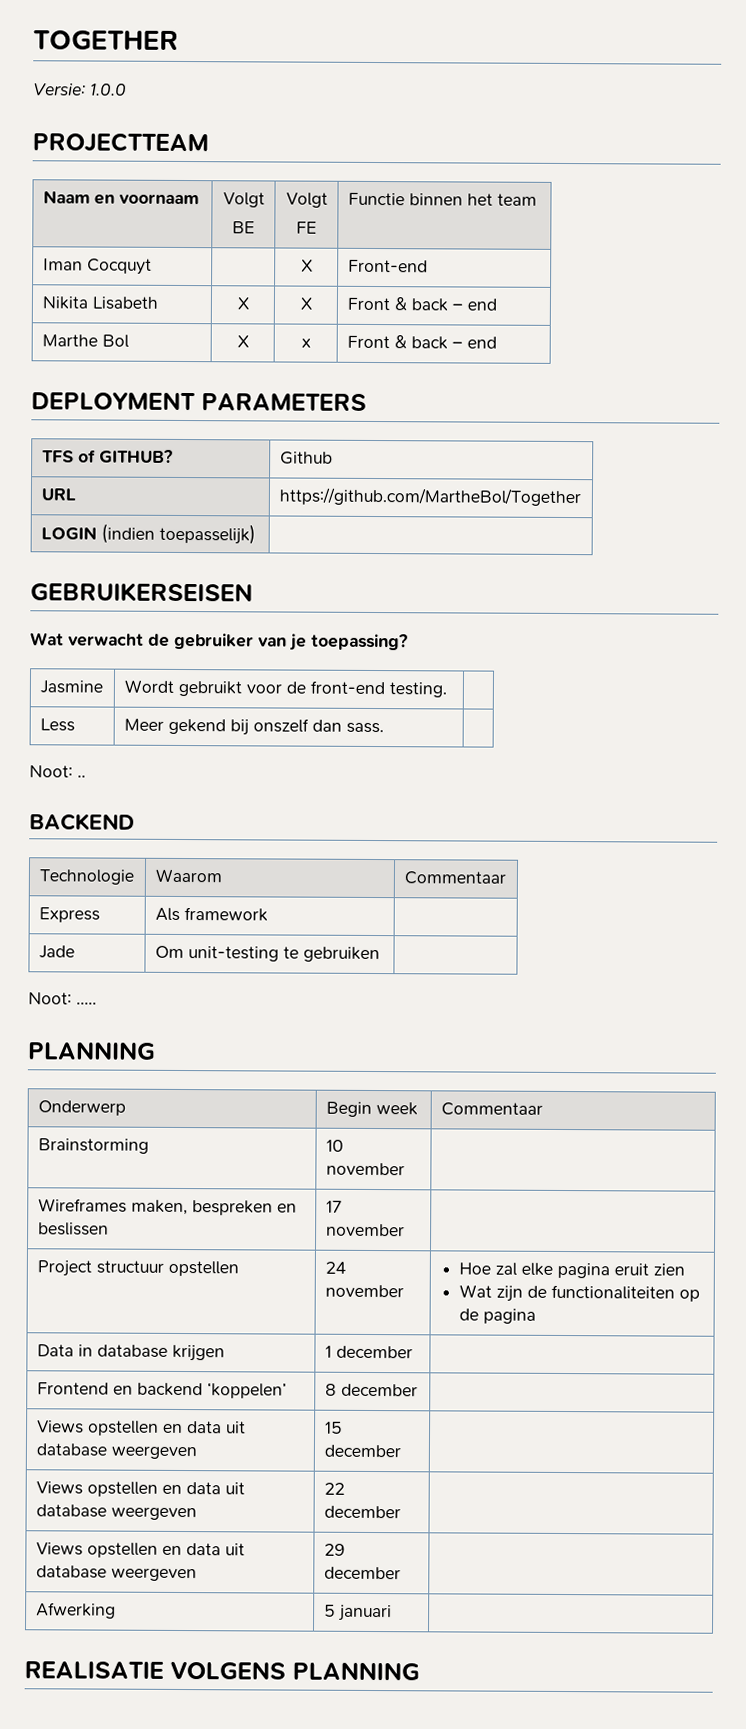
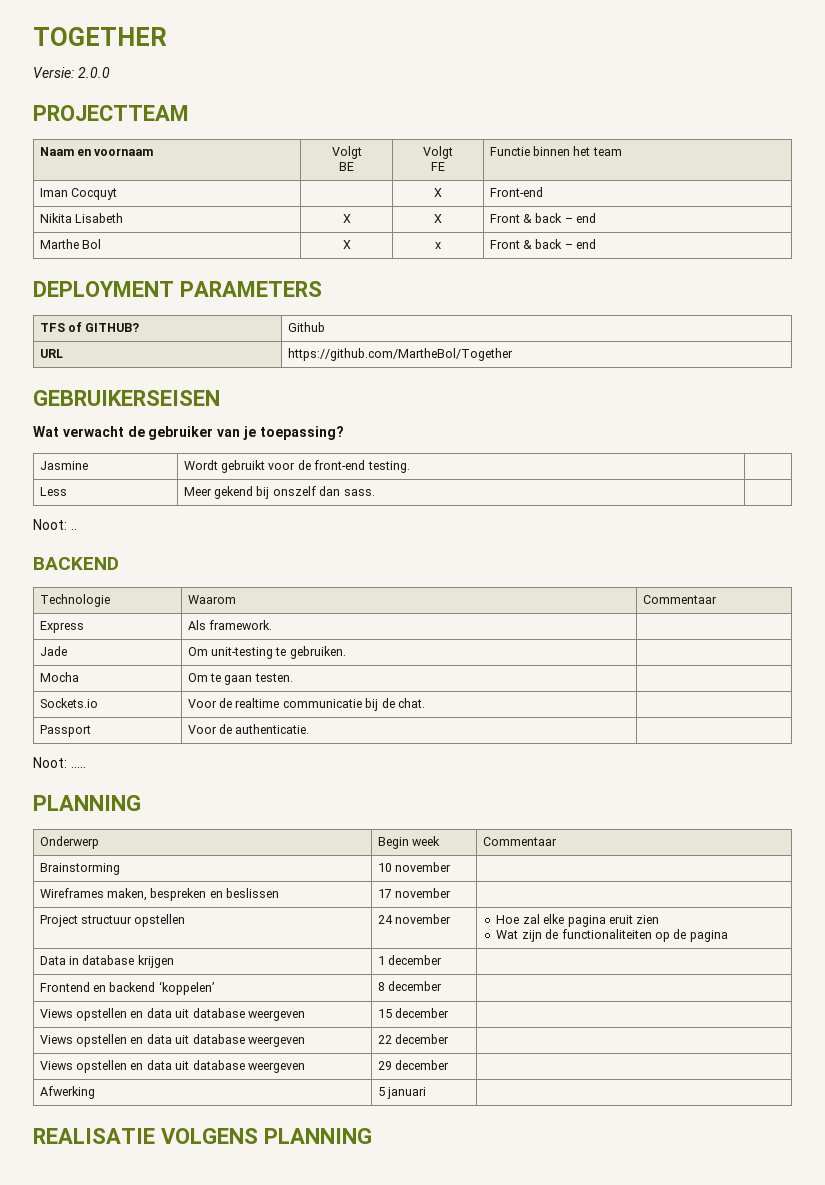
- Versie: 1.0.0
+ Versie: 2.0.0
- LOGIN (indien toepasselijk) |
- Express | Als framework |
+ Express | Als framework. |
- Jade | Om unit-testing te gebruiken |
+ Jade | Om unit-testing te gebruiken. |
+ Mocha | Om te gaan testen. |
+ Sockets.io | Voor de realtime communicatie bij de chat. |
+ Passport | Voor de authenticatie. |

